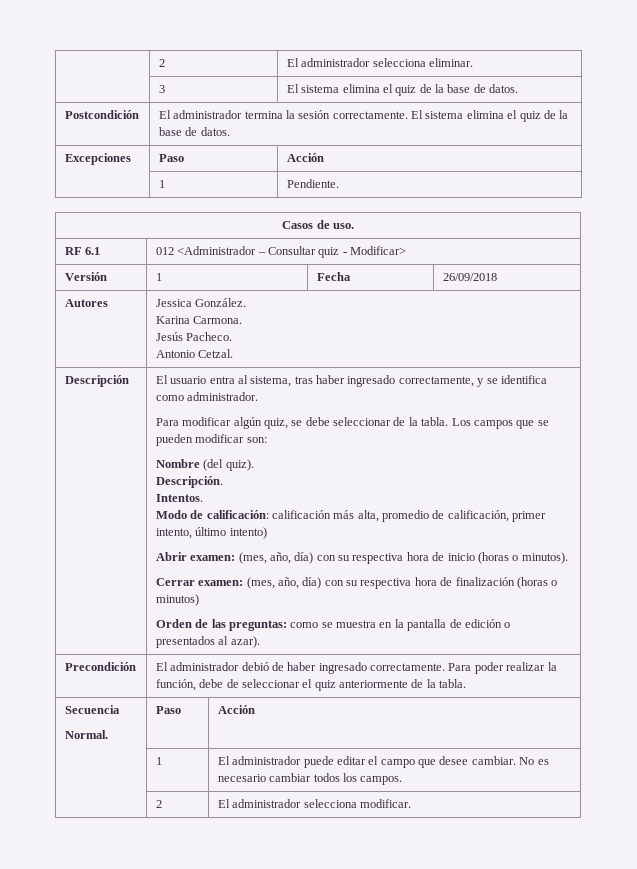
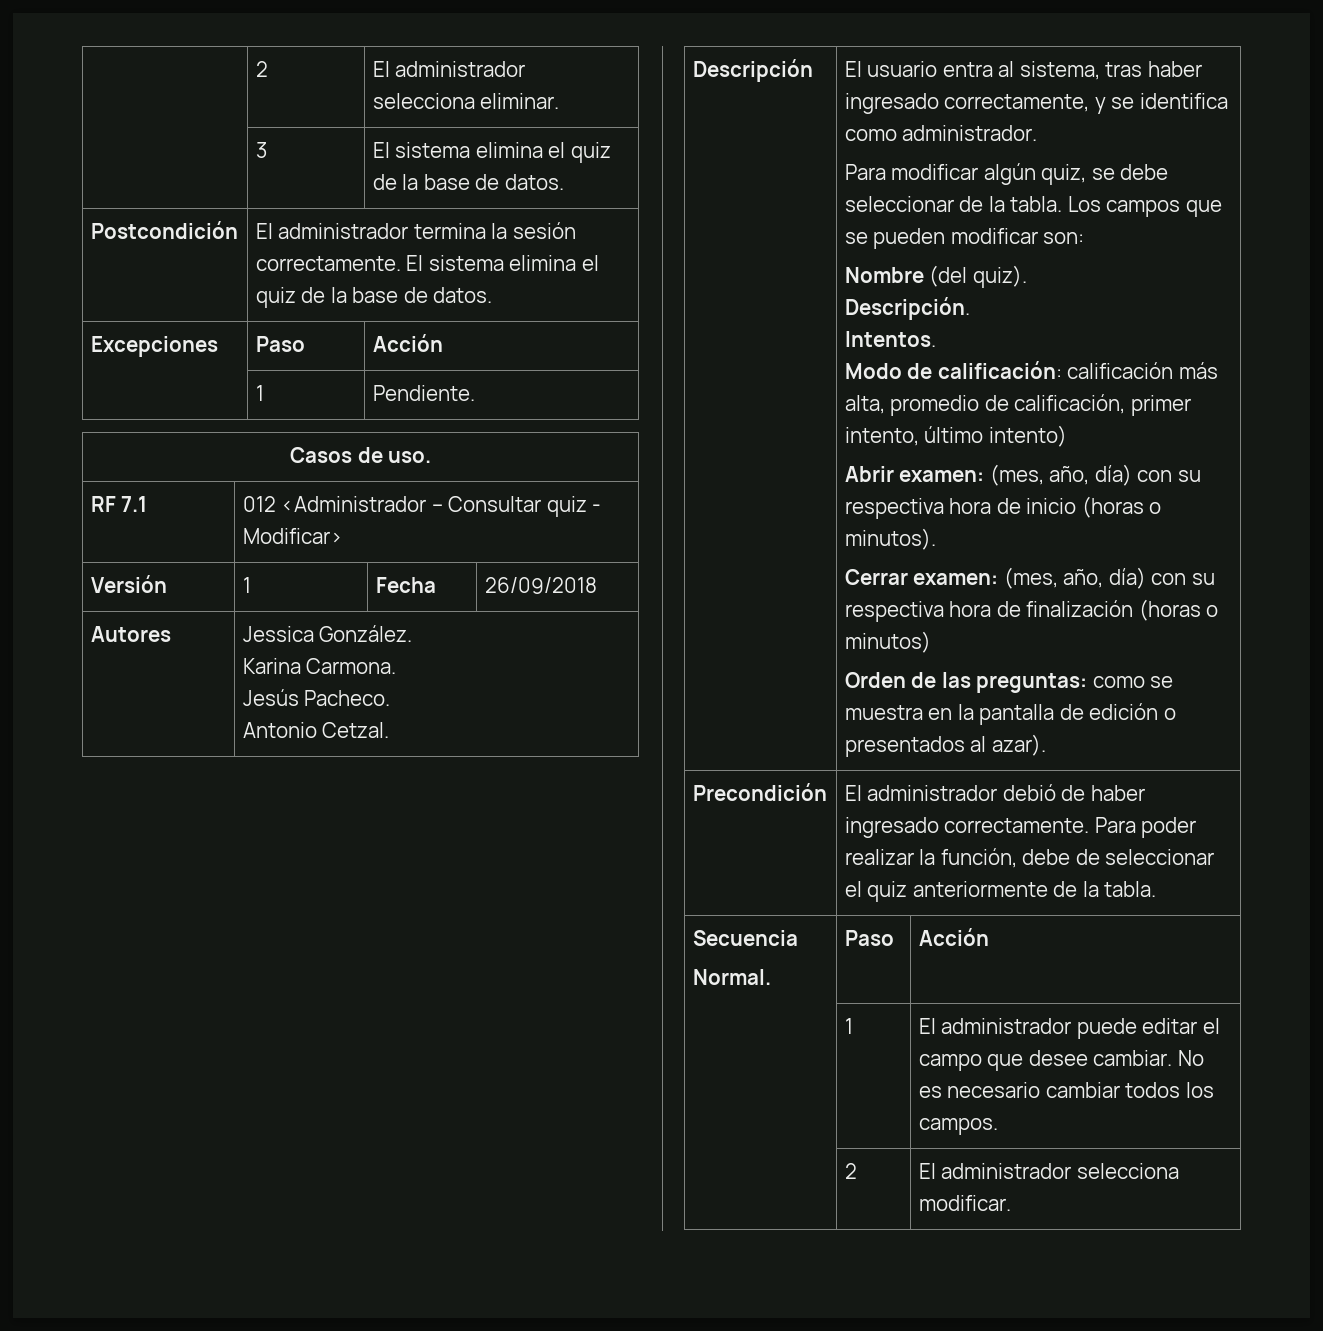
- RF 6.1 | 012 <Administrador – Consultar quiz - Modificar>
+ RF 7.1 | 012 <Administrador – Consultar quiz - Modificar>

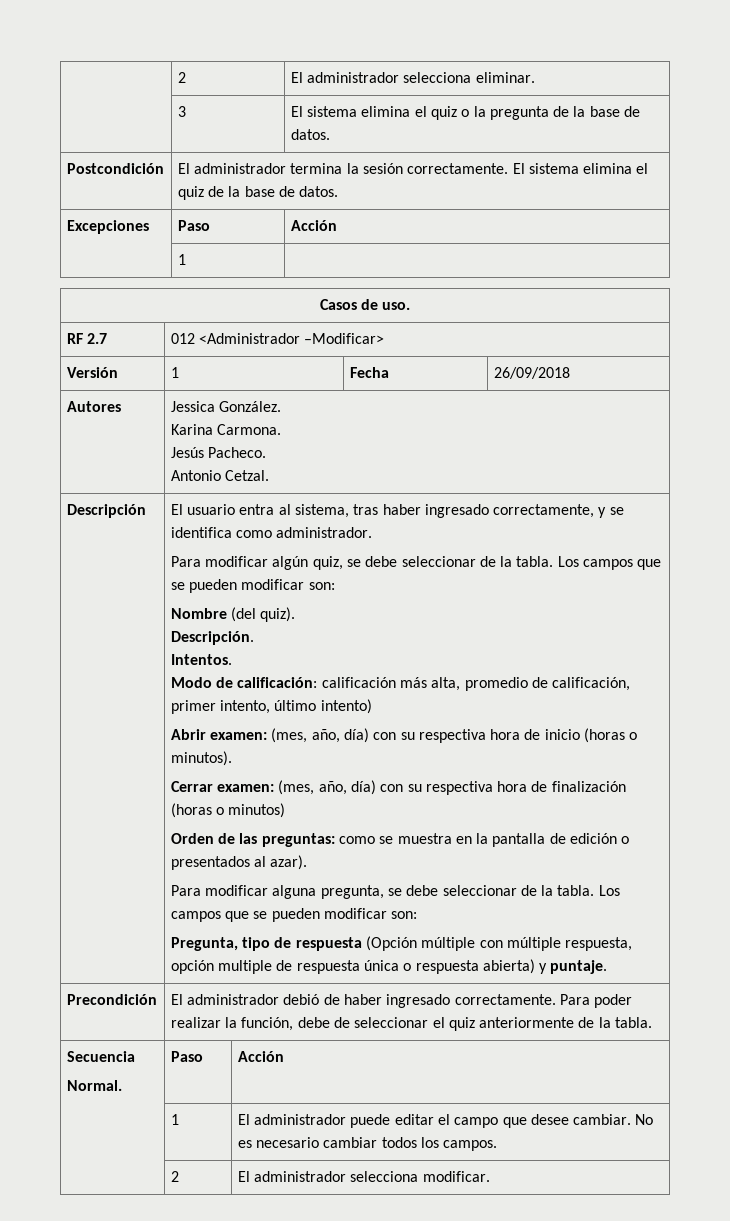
- | 3 | El sistema elimina el quiz de la base de datos.
+ | 3 | El sistema elimina el quiz o la pregunta de la base de datos.
  Excepciones | Paso | Acción
- | 1 | Pendiente.
+ | 1 |
- RF 7.1 | 012 <Administrador – Consultar quiz - Modificar>
+ RF 2.7 | 012 <Administrador –Modificar>
+ Para modificar alguna pregunta, se debe seleccionar de la tabla. Los campos que se pueden modificar son:
+ Pregunta, tipo de respuesta (Opción múltiple con múltiple respuesta, opción multiple de respuesta única o respuesta abierta) y puntaje.

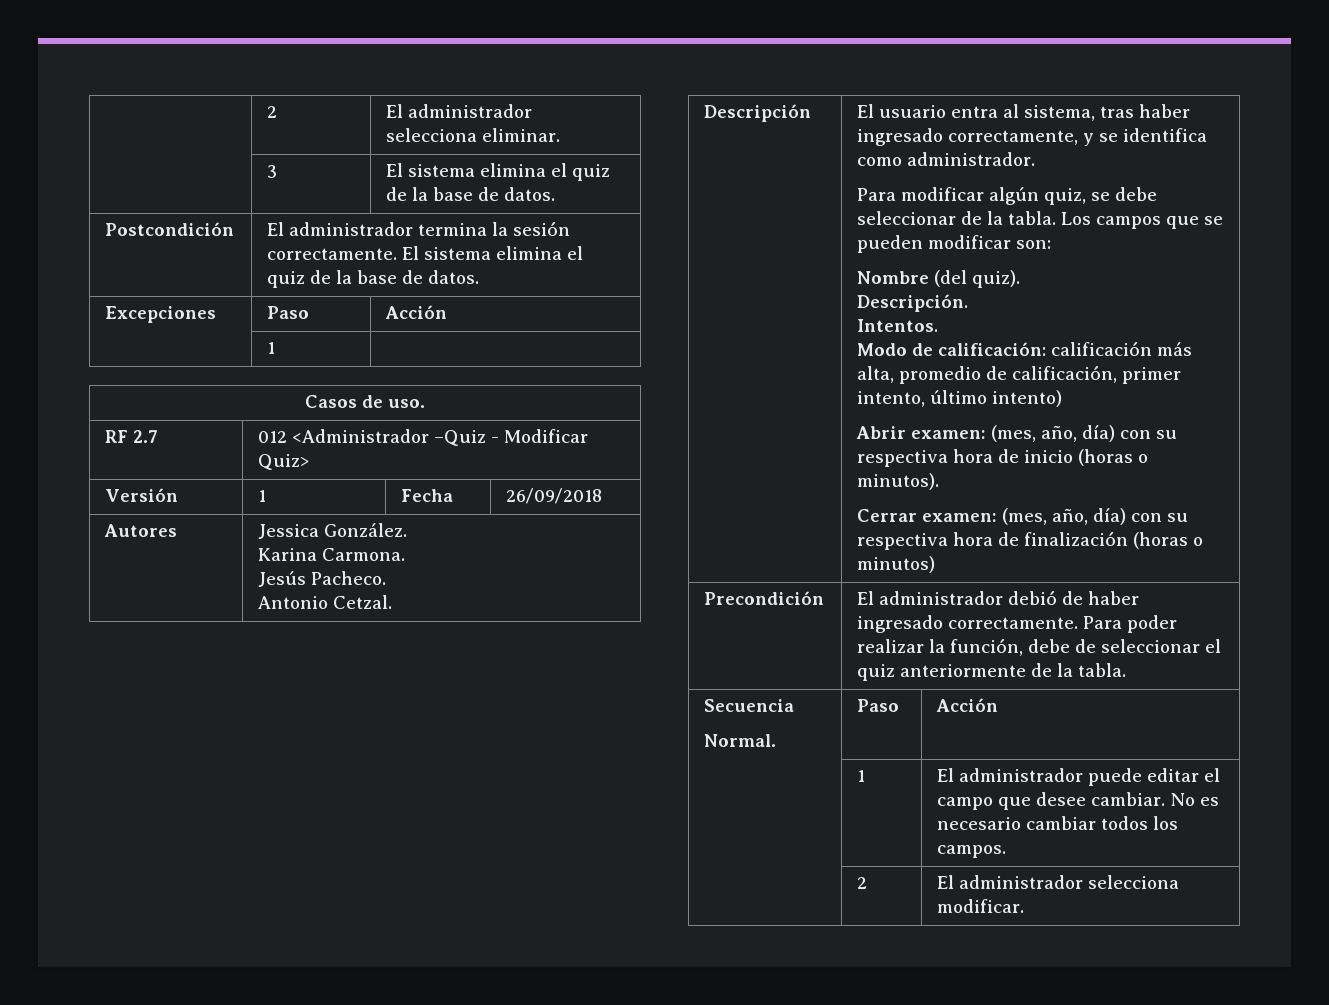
- | 3 | El sistema elimina el quiz o la pregunta de la base de datos.
+ | 3 | El sistema elimina el quiz de la base de datos.
- RF 2.7 | 012 <Administrador –Modificar>
+ RF 2.7 | 012 <Administrador –Quiz - Modificar Quiz>
- Orden de las preguntas: como se muestra en la pantalla de edición o presentados al azar).
- Para modificar alguna pregunta, se debe seleccionar de la tabla. Los campos que se pueden modificar son:
- Pregunta, tipo de respuesta (Opción múltiple con múltiple respuesta, opción multiple de respuesta única o respuesta abierta) y puntaje.

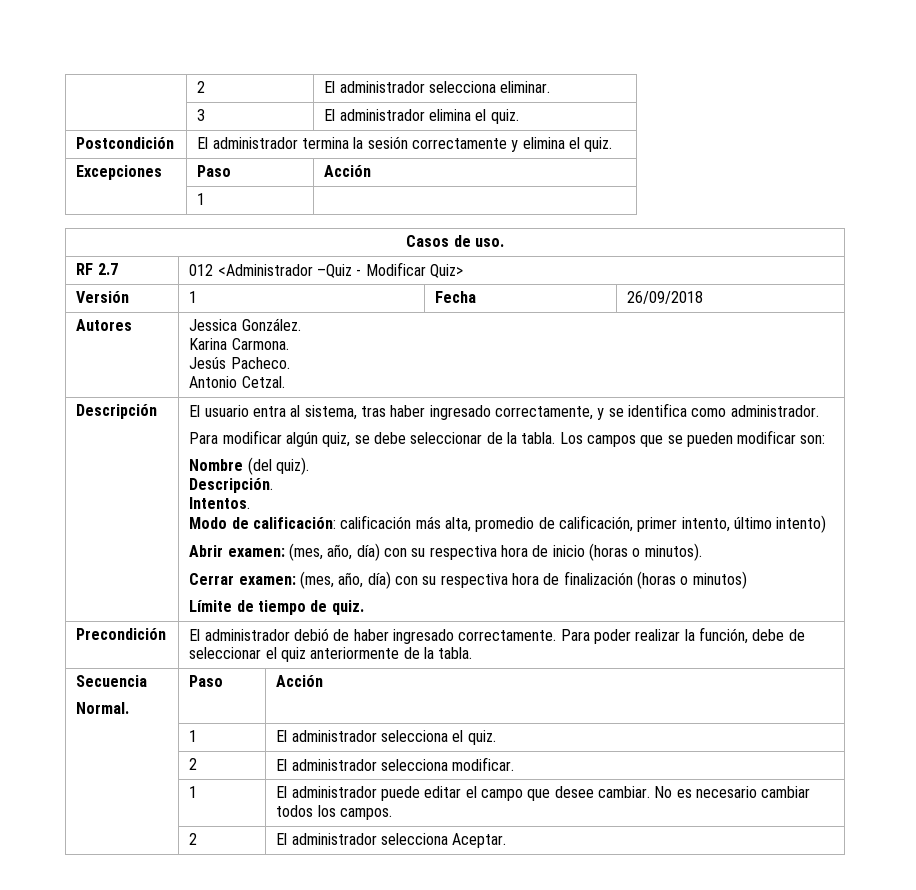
- | 3 | El sistema elimina el quiz de la base de datos.
+ | 3 | El administrador elimina el quiz.
- Postcondición | El administrador termina la sesión correctamente. El sistema elimina el quiz de la base de datos.
+ Postcondición | El administrador termina la sesión correctamente y elimina el quiz.
+ Límite de tiempo de quiz.
+ | 1 | El administrador selecciona el quiz.
+ | 2 | El administrador selecciona modificar.
- | 2 | El administrador selecciona modificar.
+ | 2 | El administrador selecciona Aceptar.

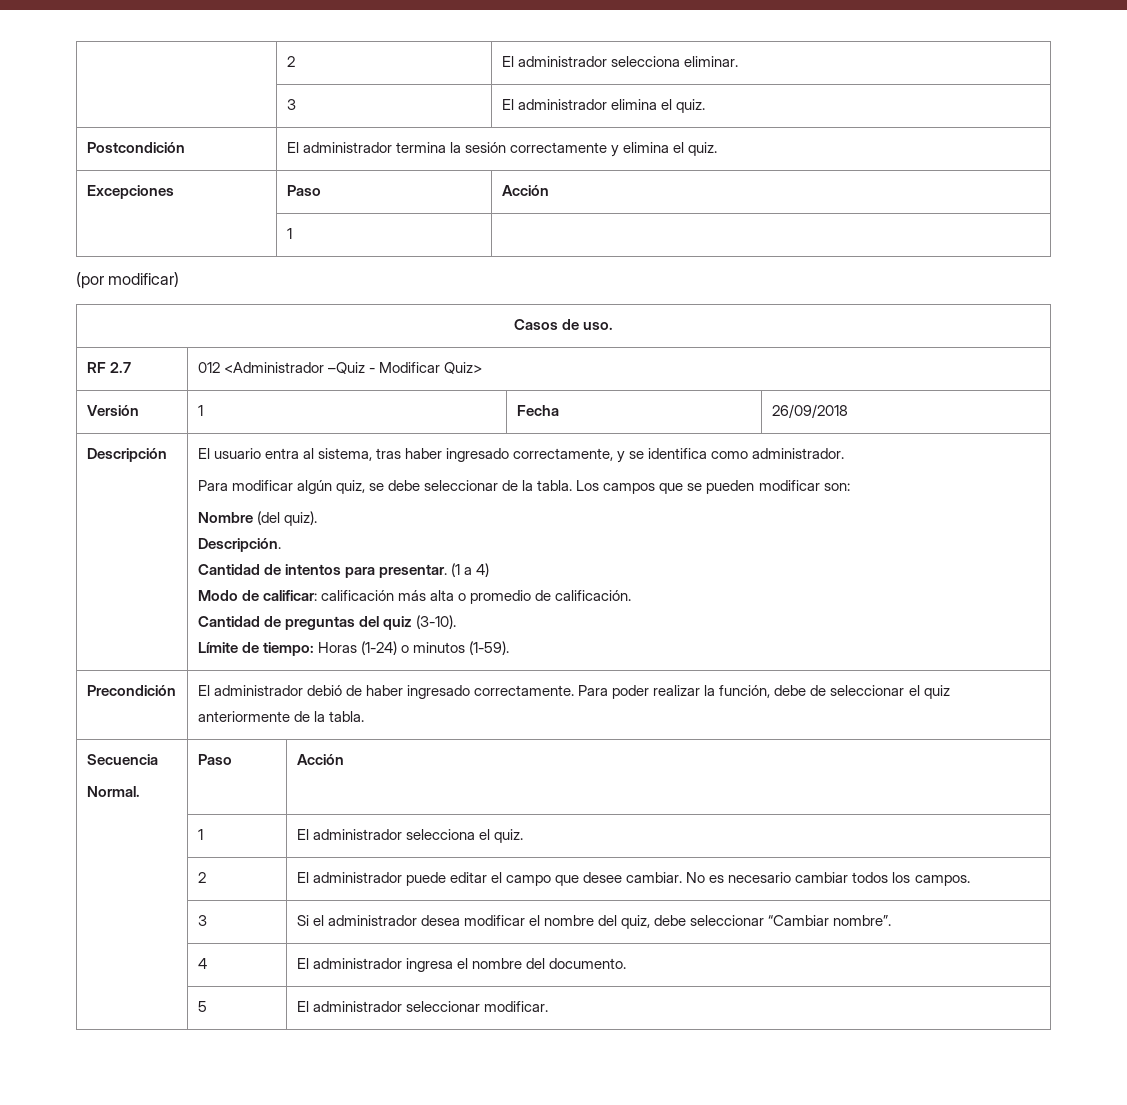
+ (por modificar)
- Autores | Jessica González.
- Karina Carmona.
- Jesús Pacheco.
- Antonio Cetzal.
- Intentos.
+ Cantidad de intentos para presentar. (1 a 4)
- Modo de calificación: calificación más alta, promedio de calificación, primer intento, último intento)
- Abrir examen: (mes, año, día) con su respectiva hora de inicio (horas o minutos).
- Cerrar examen: (mes, año, día) con su respectiva hora de finalización (horas o minutos)
- Límite de tiempo de quiz.
+ Modo de calificar: calificación más alta o promedio de calificación.
+ Cantidad de preguntas del quiz (3-10).
+ Límite de tiempo: Horas (1-24) o minutos (1-59).
- | 2 | El administrador selecciona modificar.
- | 1 | El administrador puede editar el campo que desee cambiar. No es necesario cambiar todos los campos.
+ | 2 | El administrador puede editar el campo que desee cambiar. No es necesario cambiar todos los campos.
- | 2 | El administrador selecciona Aceptar.
+ | 3 | Si el administrador desea modificar el nombre del quiz, debe seleccionar “Cambiar nombre”.
+ | 4 | El administrador ingresa el nombre del documento.
+ | 5 | El administrador seleccionar modificar.

